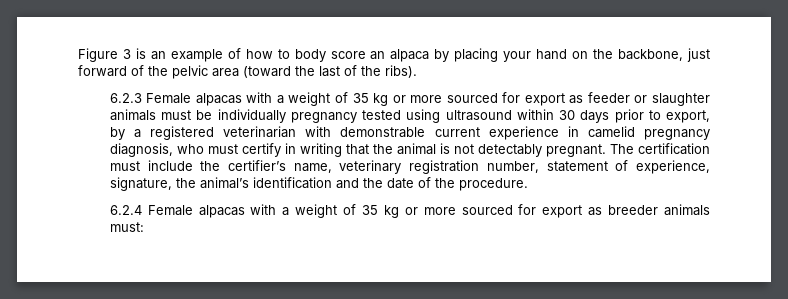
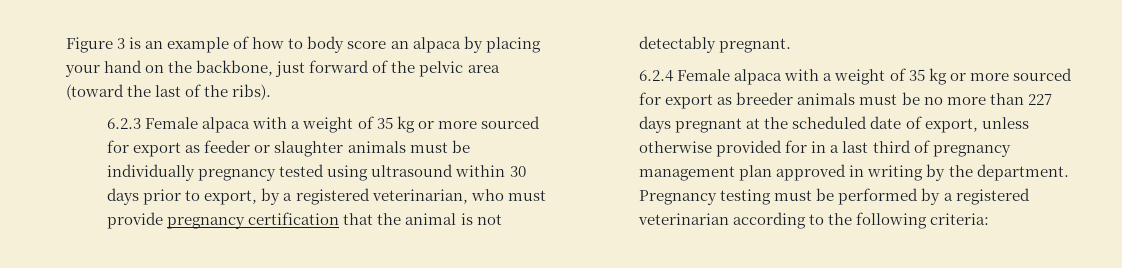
- 6.2.3 Female alpacas with a weight of 35 kg or more sourced for export as feeder or slaughter animals must be individually pregnancy tested using ultrasound within 30 days prior to export, by a registered veterinarian with demonstrable current experience in camelid pregnancy diagnosis, who must certify in writing that the animal is not detectably pregnant. The certification must include the certifier’s name, veterinary registration number, statement of experience, signature, the animal’s identification and the date of the procedure.
+ 6.2.3 Female alpaca with a weight of 35 kg or more sourced for export as feeder or slaughter animals must be individually pregnancy tested using ultrasound within 30 days prior to export, by a registered veterinarian, who must provide pregnancy certification that the animal is not detectably pregnant.
- 6.2.4 Female alpacas with a weight of 35 kg or more sourced for export as breeder animals must:
+ 6.2.4 Female alpaca with a weight of 35 kg or more sourced for export as breeder animals must be no more than 227 days pregnant at the scheduled date of export, unless otherwise provided for in a last third of pregnancy management plan approved in writing by the department. Pregnancy testing must be performed by a registered veterinarian according to the following criteria:

